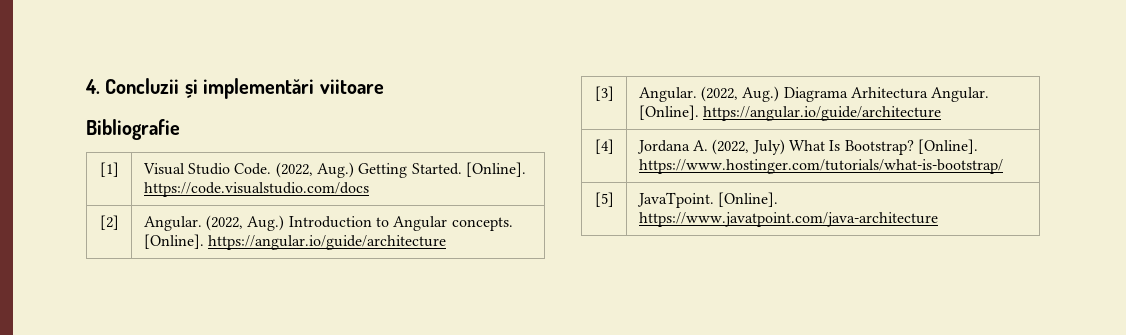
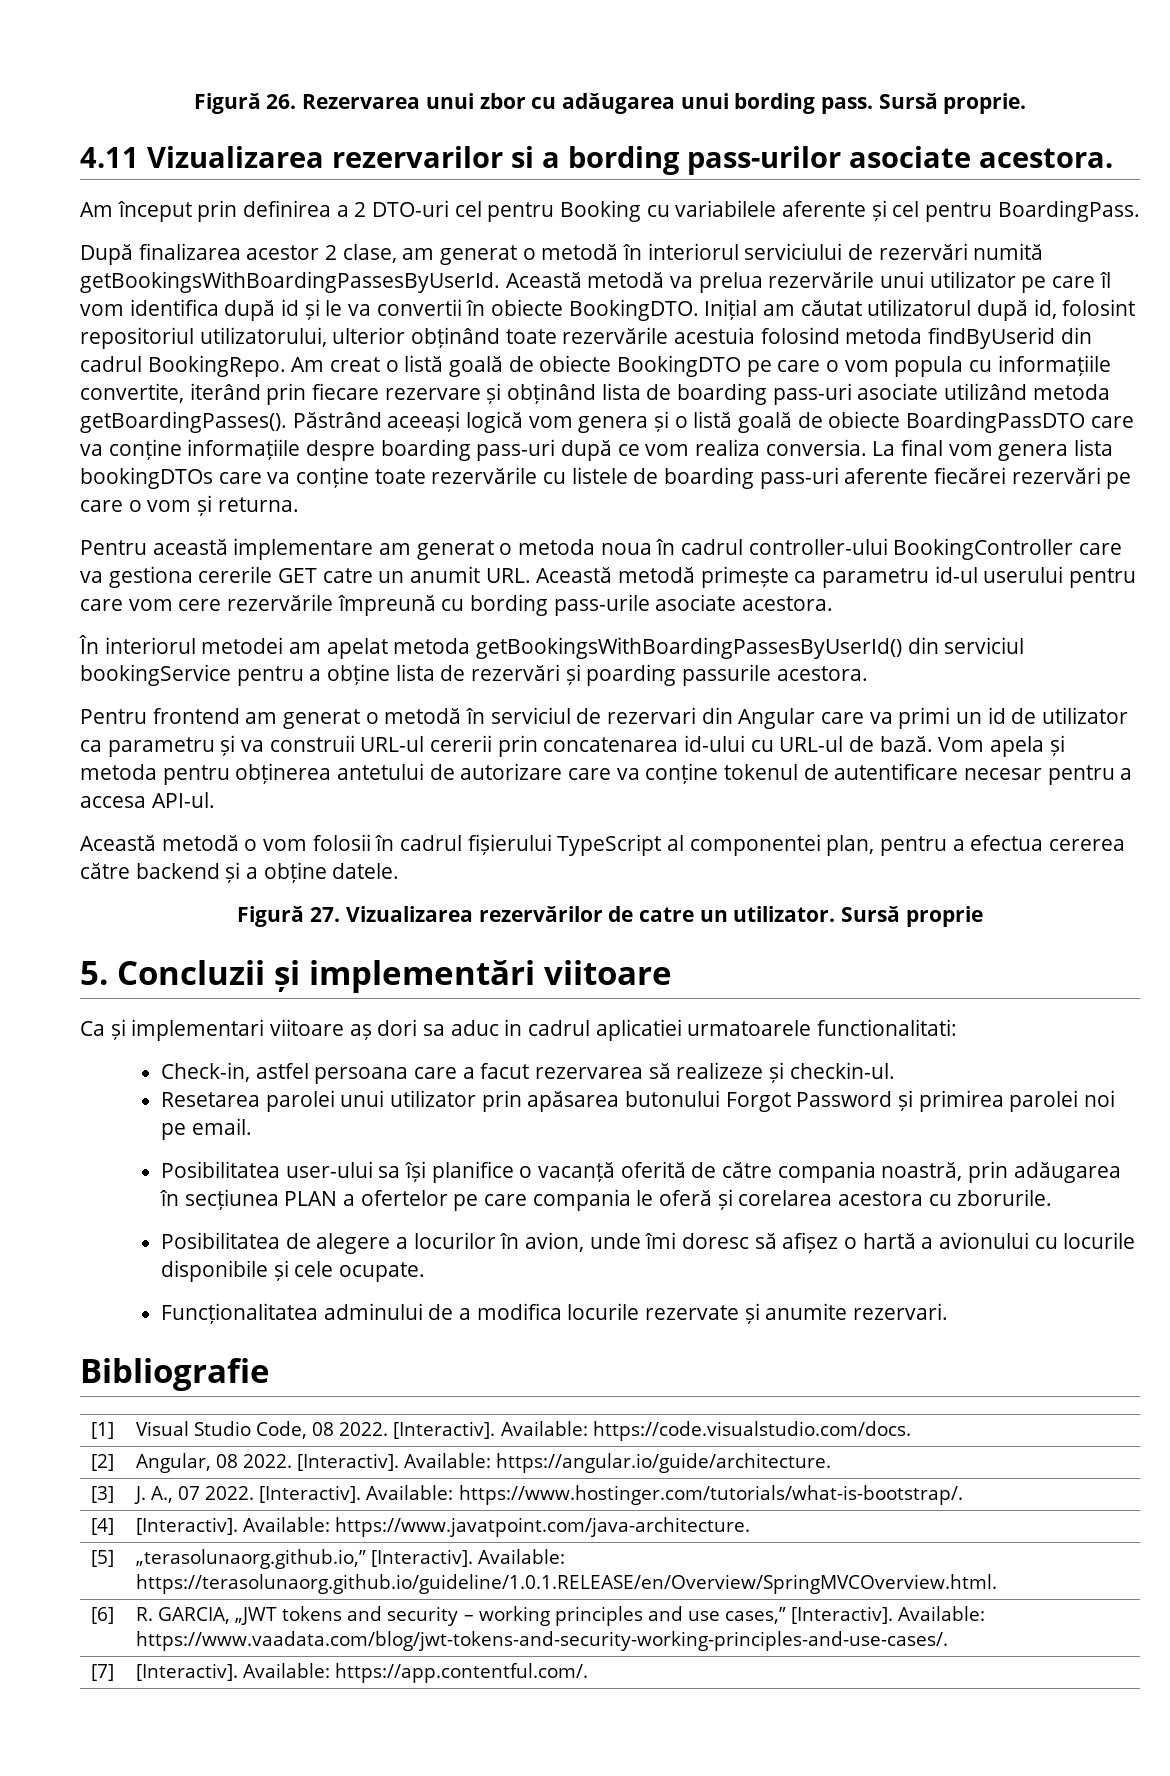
- 4. Concluzii și implementări viitoare
+ Figură 26. Rezervarea unui zbor cu adăugarea unui bording pass. Sursă proprie.
+ 4.11 Vizualizarea rezervarilor si a bording pass-urilor asociate acestora.
+ Am început prin definirea a 2 DTO-uri cel pentru Booking cu variabilele aferente și cel pentru BoardingPass.
+ După finalizarea acestor 2 clase, am generat o metodă în interiorul serviciului de rezervări numită getBookingsWithBoardingPassesByUserId. Această metodă va prelua rezervările unui utilizator pe care îl vom identifica după id și le va convertii în obiecte BookingDTO. Inițial am căutat utilizatorul după id, folosint repositoriul utilizatorului, ulterior obținând toate rezervările acestuia folosind metoda findByUserid din cadrul BookingRepo. Am creat o listă goală de obiecte BookingDTO pe care o vom popula cu informațiile convertite, iterând prin fiecare rezervare și obținând lista de boarding pass-uri asociate utilizând metoda getBoardingPasses(). Păstrând aceeași logică vom genera și o listă goală de obiecte BoardingPassDTO care va conține informațiile despre boarding pass-uri după ce vom realiza conversia. La final vom genera lista bookingDTOs care va conține toate rezervările cu listele de boarding pass-uri aferente fiecărei rezervări pe care o vom și returna.
+ Pentru această implementare am generat o metoda noua în cadrul controller-ului BookingController care va gestiona cererile GET catre un anumit URL. Această metodă primește ca parametru id-ul userului pentru care vom cere rezervările împreună cu bording pass-urile asociate acestora.
+ În interiorul metodei am apelat metoda getBookingsWithBoardingPassesByUserId() din serviciul bookingService pentru a obține lista de rezervări și poarding passurile acestora.
+ Pentru frontend am generat o metodă în serviciul de rezervari din Angular care va primi un id de utilizator ca parametru și va construii URL-ul cererii prin concatenarea id-ului cu URL-ul de bază. Vom apela și metoda pentru obținerea antetului de autorizare care va conține tokenul de autentificare necesar pentru a accesa API-ul.
+ Această metodă o vom folosii în cadrul fișierului TypeScript al componentei plan, pentru a efectua cererea către backend și a obține datele.
+ Figură 27. Vizualizarea rezervărilor de catre un utilizator. Sursă proprie
+ 5. Concluzii și implementări viitoare
+ Ca și implementari viitoare aș dori sa aduc in cadrul aplicatiei urmatoarele functionalitati:
+ Check-in, astfel persoana care a facut rezervarea să realizeze și checkin-ul.
+ Resetarea parolei unui utilizator prin apăsarea butonului Forgot Password și primirea parolei noi pe email.
+ Posibilitatea user-ului sa își planifice o vacanță oferită de către compania noastră, prin adăugarea în secțiunea PLAN a ofertelor pe care compania le oferă și corelarea acestora cu zborurile.
+ Posibilitatea de alegere a locurilor în avion, unde îmi doresc să afișez o hartă a avionului cu locurile disponibile și cele ocupate.
+ Funcționalitatea adminului de a modifica locurile rezervate și anumite rezervari.
  Bibliografie
- [1] | Visual Studio Code. (2022, Aug.) Getting Started. [Online]. https://code.visualstudio.com/docs
- [2] | Angular. (2022, Aug.) Introduction to Angular concepts. [Online]. https://angular.io/guide/architecture
- [3] | Angular. (2022, Aug.) Diagrama Arhitectura Angular. [Online]. https://angular.io/guide/architecture
- [4] | Jordana A. (2022, July) What Is Bootstrap? [Online]. https://www.hostinger.com/tutorials/what-is-bootstrap/
- [5] | JavaTpoint. [Online]. https://www.javatpoint.com/java-architecture
+ [1] | Visual Studio Code, 08 2022. [Interactiv]. Available: https://code.visualstudio.com/docs.
+ [2] | Angular, 08 2022. [Interactiv]. Available: https://angular.io/guide/architecture.
+ [3] | J. A., 07 2022. [Interactiv]. Available: https://www.hostinger.com/tutorials/what-is-bootstrap/.
+ [4] | [Interactiv]. Available: https://www.javatpoint.com/java-architecture.
+ [5] | „terasolunaorg.github.io,” [Interactiv]. Available: https://terasolunaorg.github.io/guideline/1.0.1.RELEASE/en/Overview/SpringMVCOverview.html.
+ [6] | R. GARCIA, „JWT tokens and security – working principles and use cases,” [Interactiv]. Available: https://www.vaadata.com/blog/jwt-tokens-and-security-working-principles-and-use-cases/.
+ [7] | [Interactiv]. Available: https://app.contentful.com/.

